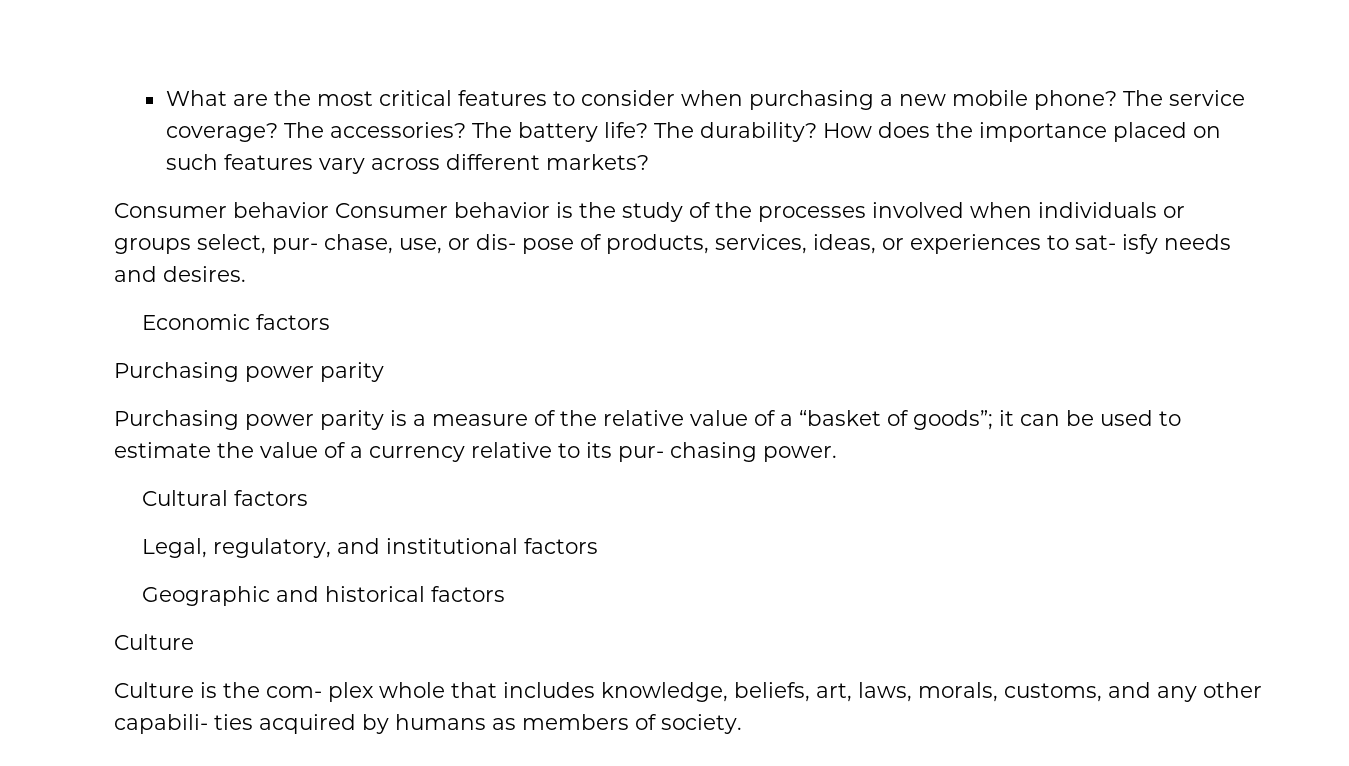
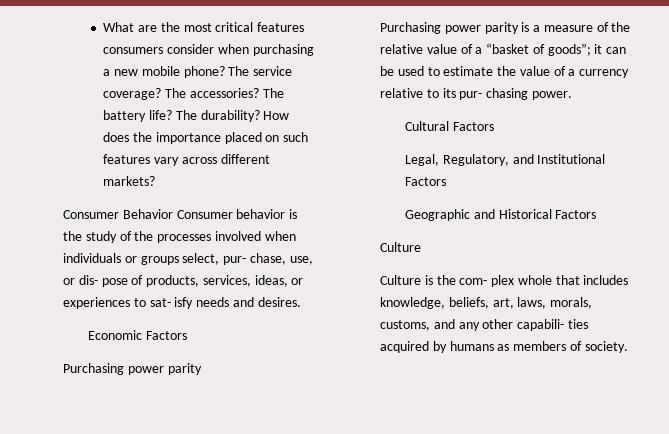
- What are the most critical features to consider when purchasing a new mobile phone?
+ What are the most critical features consumers consider when purchasing a new mobile phone?
- Consumer behavior Consumer behavior is the study of the processes involved when individuals or groups select, pur- chase, use, or dis- pose of products, services, ideas, or experiences to sat- isfy needs and desires.
+ Consumer Behavior Consumer behavior is the study of the processes involved when individuals or groups select, pur- chase, use, or dis- pose of products, services, ideas, or experiences to sat- isfy needs and desires.
- Economic factors
+ Economic Factors
- Cultural factors
+ Cultural Factors
- Legal, regulatory, and institutional factors
+ Legal, Regulatory, and Institutional Factors
- Geographic and historical factors
+ Geographic and Historical Factors

